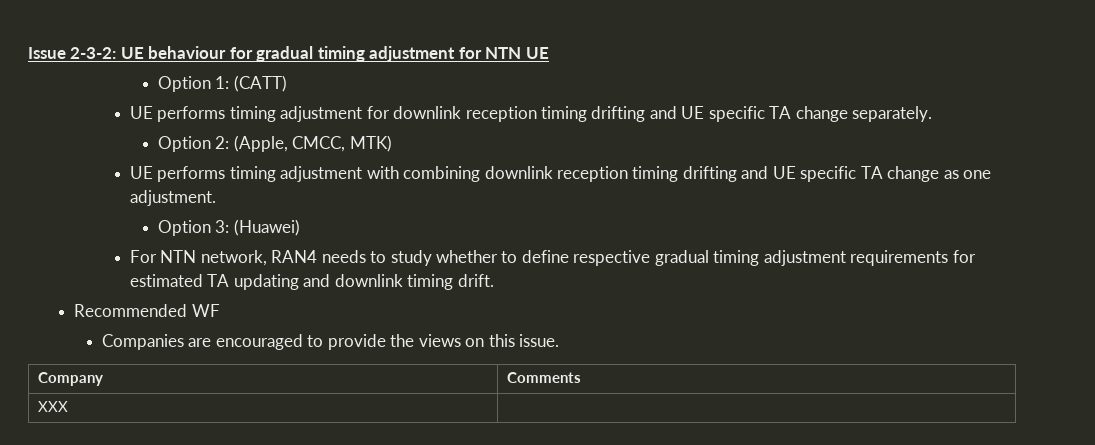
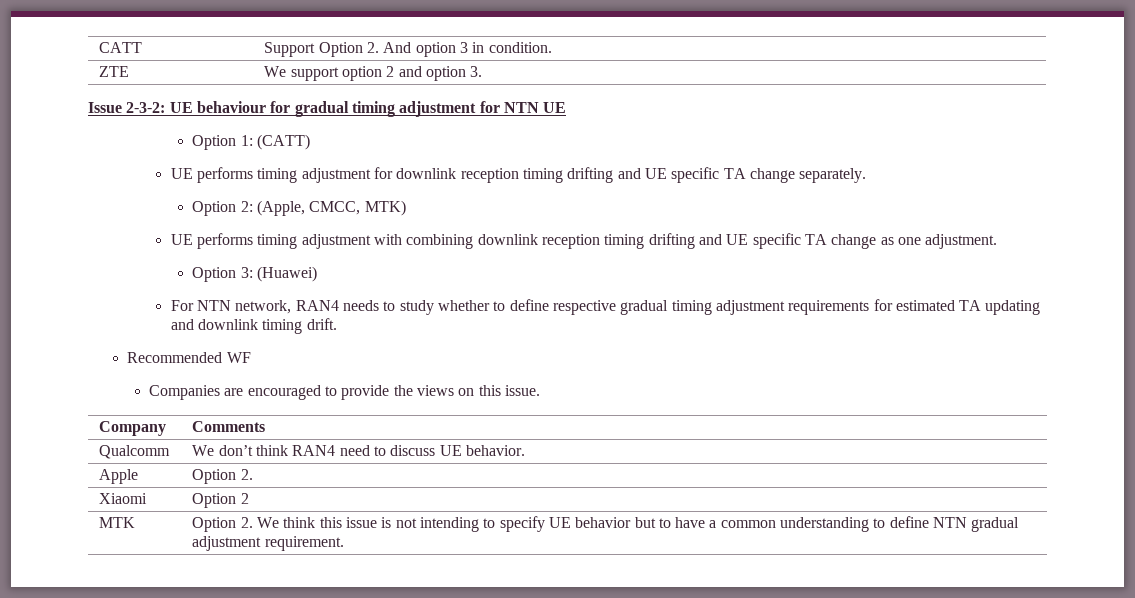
+ CATT | Support Option 2. And option 3 in condition.
+ ZTE | We support option 2 and option 3.
- XXX |
+ Qualcomm | We don’t think RAN4 need to discuss UE behavior.
+ Apple | Option 2.
+ Xiaomi | Option 2
+ MTK | Option 2. We think this issue is not intending to specify UE behavior but to have a common understanding to define NTN gradual adjustment requirement.

